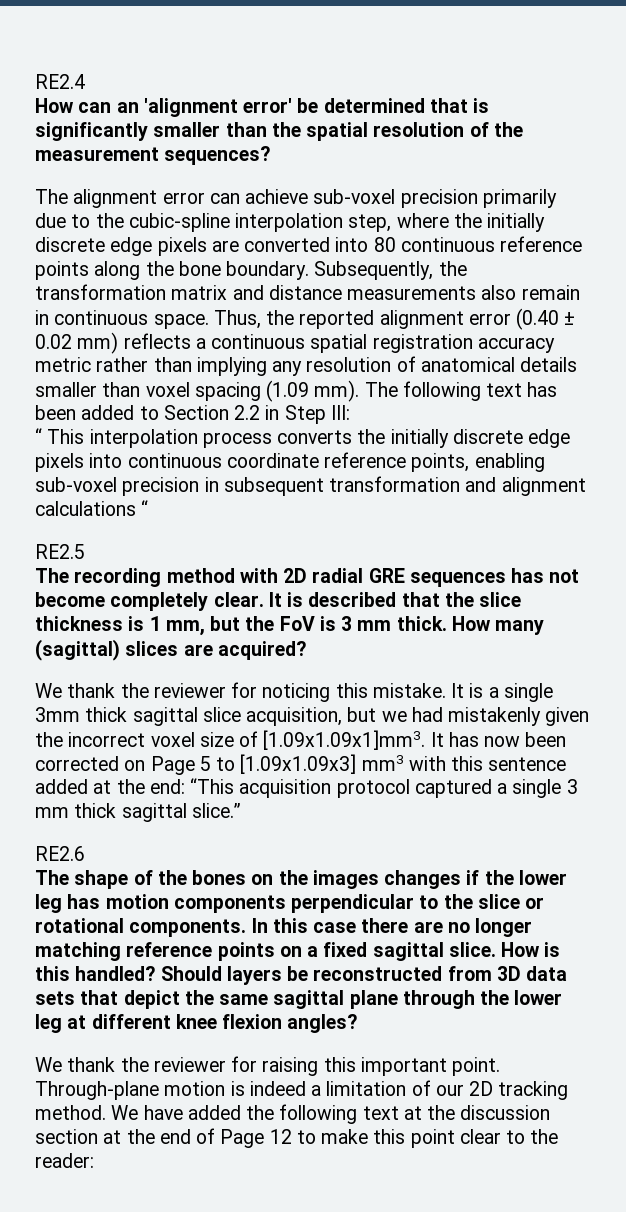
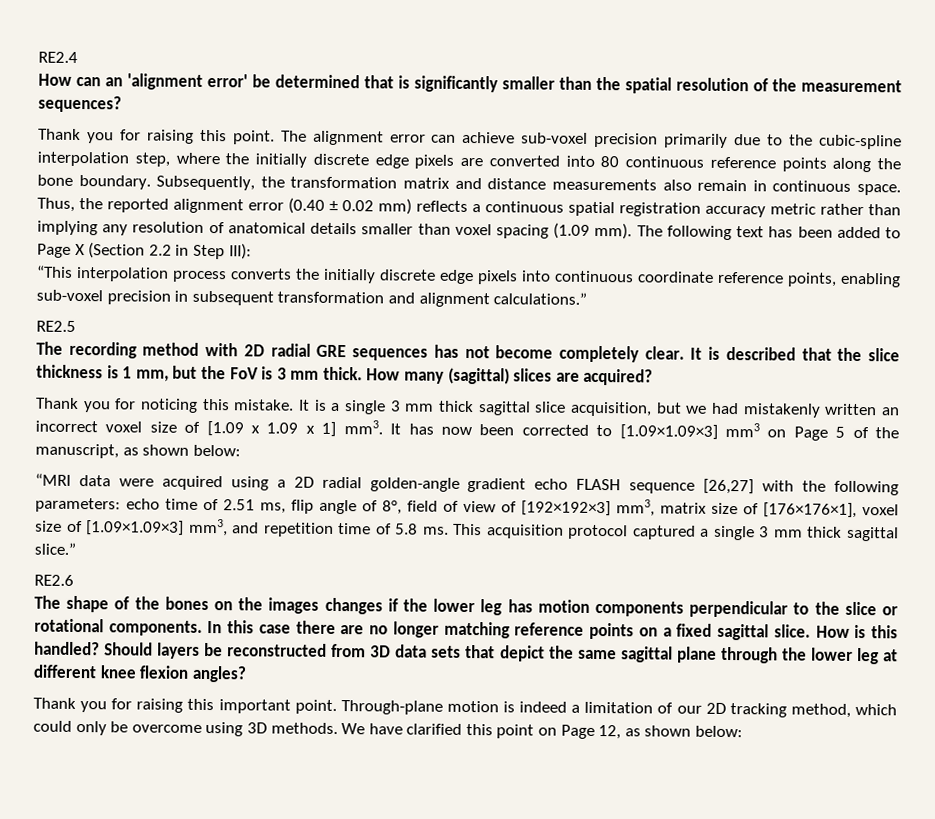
+ Thank you for raising this point.
- The following text has been added to Section 2.2 in Step III:
- “ This interpolation process converts the initially discrete edge pixels into continuous coordinate reference points, enabling sub-voxel precision in subsequent transformation and alignment calculations “
+ The following text has been added to Page X (Section 2.2 in Step III):
+ “This interpolation process converts the initially discrete edge pixels into continuous coordinate reference points, enabling sub-voxel precision in subsequent transformation and alignment calculations.”
- We thank the reviewer for noticing this mistake.
+ Thank you for noticing this mistake.
- It is a single 3mm thick sagittal slice acquisition, but we had mistakenly given the incorrect voxel size of [1.09x1.09x1]mm3. It has now been corrected on Page 5 to [1.09x1.09x3] mm3 with this sentence added at the end: “This acquisition protocol captured a single 3 mm thick sagittal slice.”
+ It is a single 3 mm thick sagittal slice acquisition, but we had mistakenly written an incorrect voxel size of [1.09 x 1.09 x 1] mm3. It has now been corrected to [1.09×1.09×3] mm3 on Page 5 of the manuscript, as shown below:
+ “MRI data were acquired using a 2D radial golden-angle gradient echo FLASH sequence [26,27] with the following parameters: echo time of 2.51 ms, flip angle of 8°, field of view of [192×192×3] mm3, matrix size of [176×176×1], voxel size of [1.09×1.09×3] mm3, and repetition time of 5.8 ms. This acquisition protocol captured a single 3 mm thick sagittal slice.”
- We thank the reviewer for raising this important point.
+ Thank you for raising this important point.
- Through-plane motion is indeed a limitation of our 2D tracking method. We have added the following text at the discussion section at the end of Page 12 to make this point clear to the reader:
+ Through-plane motion is indeed a limitation of our 2D tracking method, which could only be overcome using 3D methods. We have clarified this point on Page 12, as shown below:

